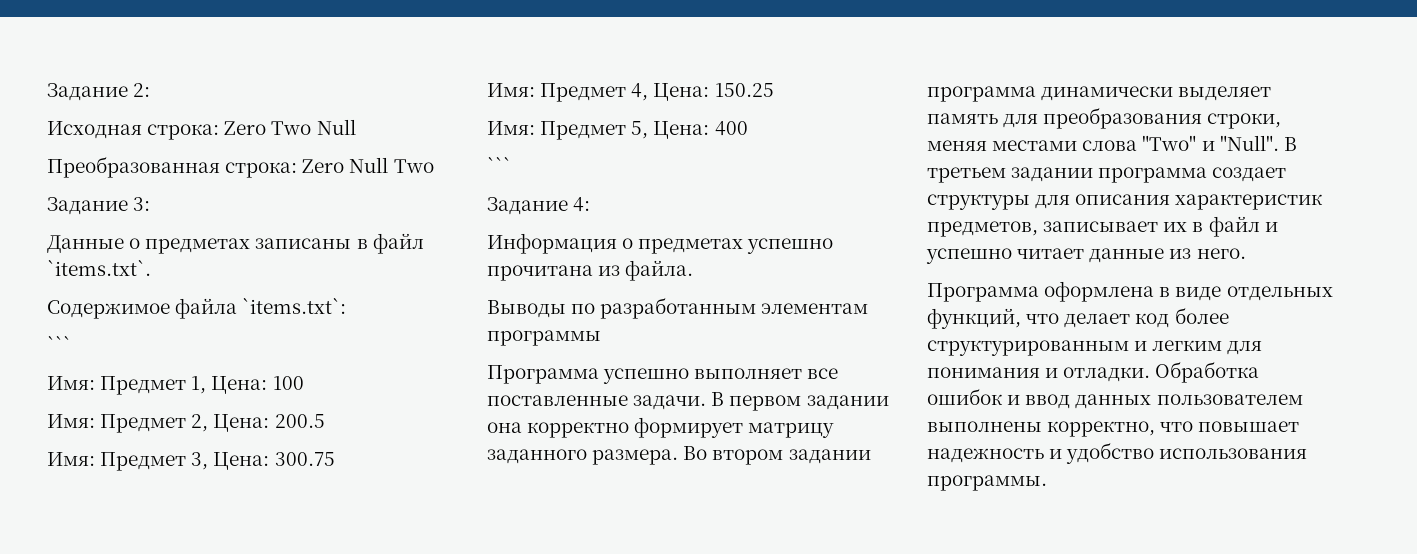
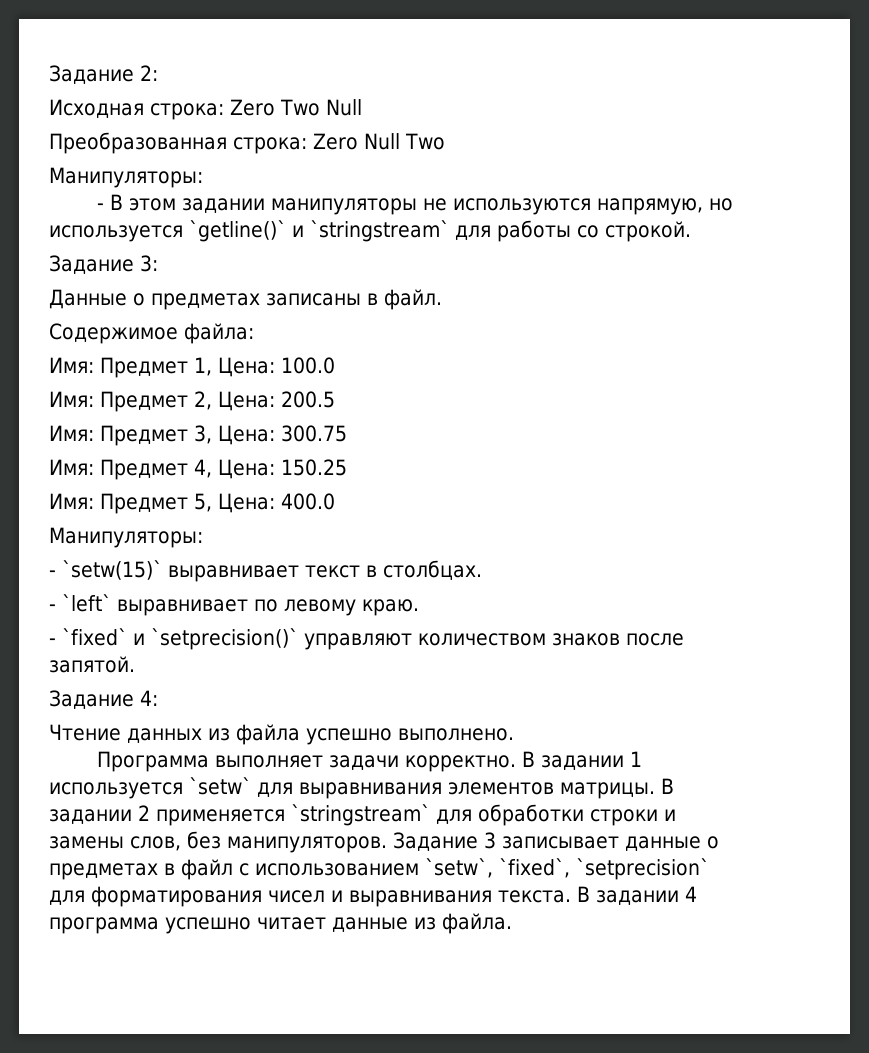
  Преобразованная строка: Zero Null Two
+ Манипуляторы:
+ - В этом задании манипуляторы не используются напрямую, но используется `getline()` и `stringstream` для работы со строкой.
- Данные о предметах записаны в файл `items.txt`.
+ Данные о предметах записаны в файл.
- Содержимое файла `items.txt`:
- ```
+ Содержимое файла:
- Имя: Предмет 1, Цена: 100
+ Имя: Предмет 1, Цена: 100.0
- Имя: Предмет 5, Цена: 400
- ```
+ Имя: Предмет 5, Цена: 400.0
+ Манипуляторы:
+ - `setw(15)` выравнивает текст в столбцах.
+ - `left` выравнивает по левому краю.
+ - `fixed` и `setprecision()` управляют количеством знаков после запятой.
  Задание 4:
- Информация о предметах успешно прочитана из файла.
- Выводы по разработанным элементам программы
- Программа успешно выполняет все поставленные задачи. В первом задании она корректно формирует матрицу заданного размера. Во втором задании программа динамически выделяет память для преобразования строки, меняя местами слова "Two" и "Null". В третьем задании программа создает структуры для описания характеристик предметов, записывает их в файл и успешно читает данные из него.
- Программа оформлена в виде отдельных функций, что делает код более структурированным и легким для понимания и отладки. Обработка ошибок и ввод данных пользователем выполнены корректно, что повышает надежность и удобство использования программы.
+ Чтение данных из файла успешно выполнено.
+ Программа выполняет задачи корректно. В задании 1 используется `setw` для выравнивания элементов матрицы. В задании 2 применяется `stringstream` для обработки строки и замены слов, без манипуляторов. Задание 3 записывает данные о предметах в файл с использованием `setw`, `fixed`, `setprecision` для форматирования чисел и выравнивания текста. В задании 4 программа успешно читает данные из файла.

